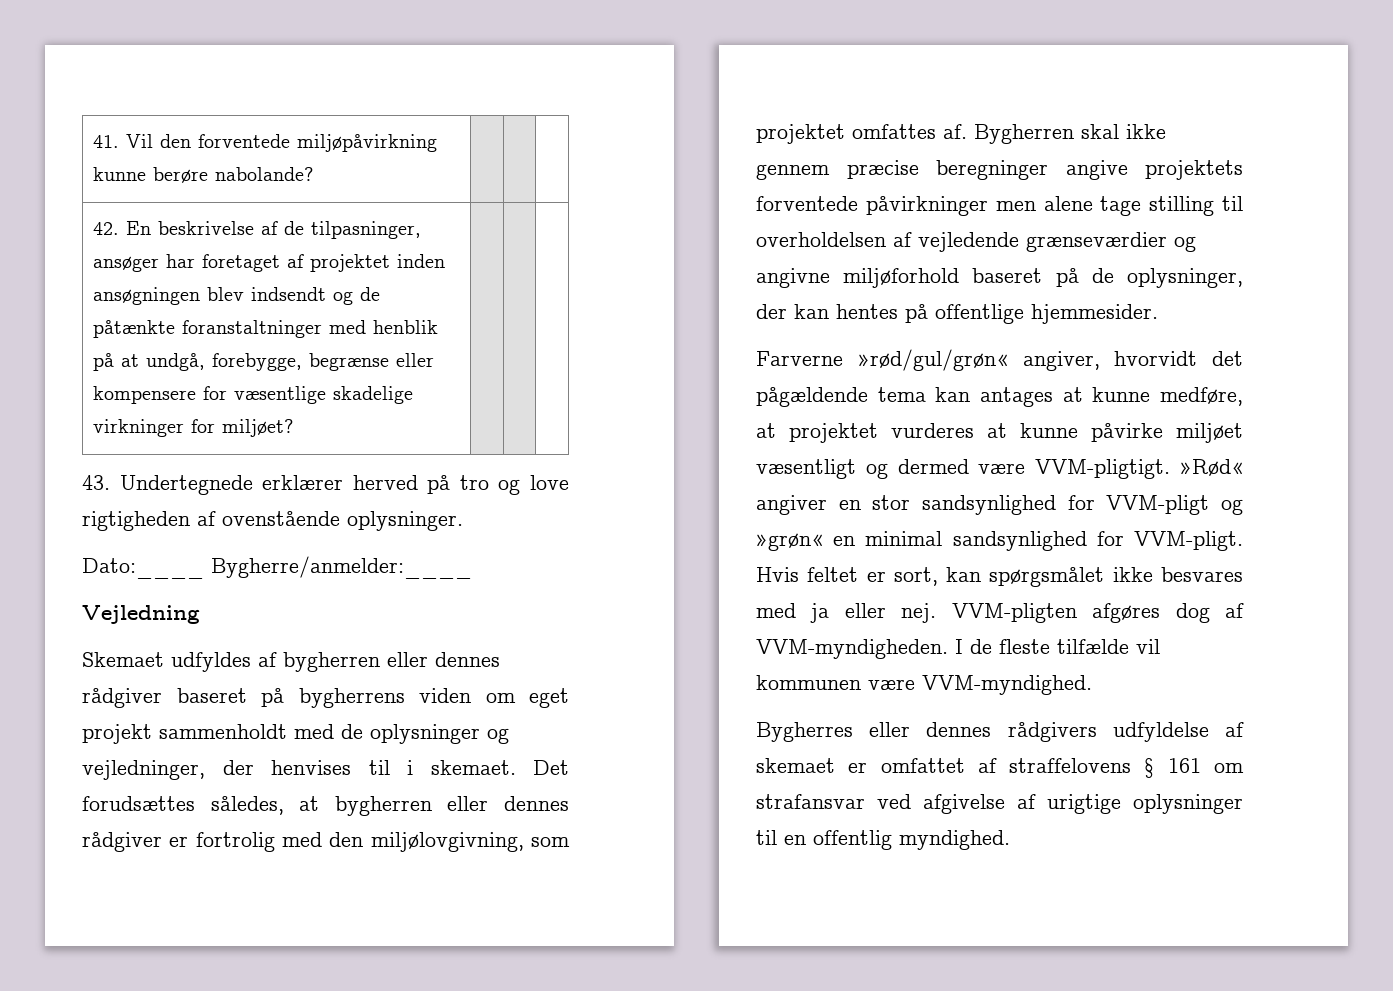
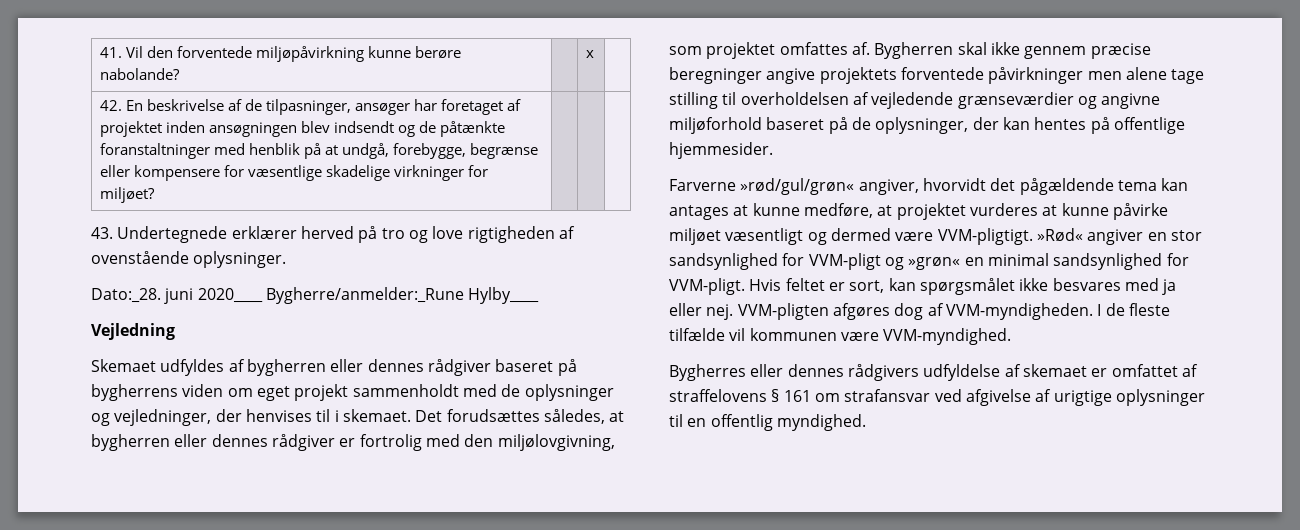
- 41. Vil den forventede miljøpåvirkning kunne berøre nabolande? | | |
+ 41. Vil den forventede miljøpåvirkning kunne berøre nabolande? | | x |
- Dato:____ Bygherre/anmelder:____
+ Dato:_28. juni 2020____ Bygherre/anmelder:_Rune Hylby____

